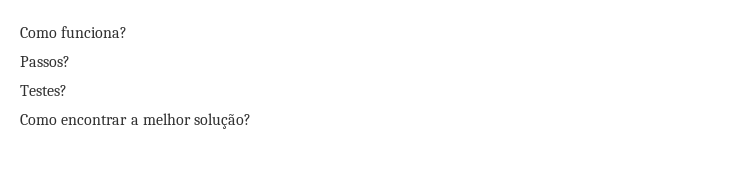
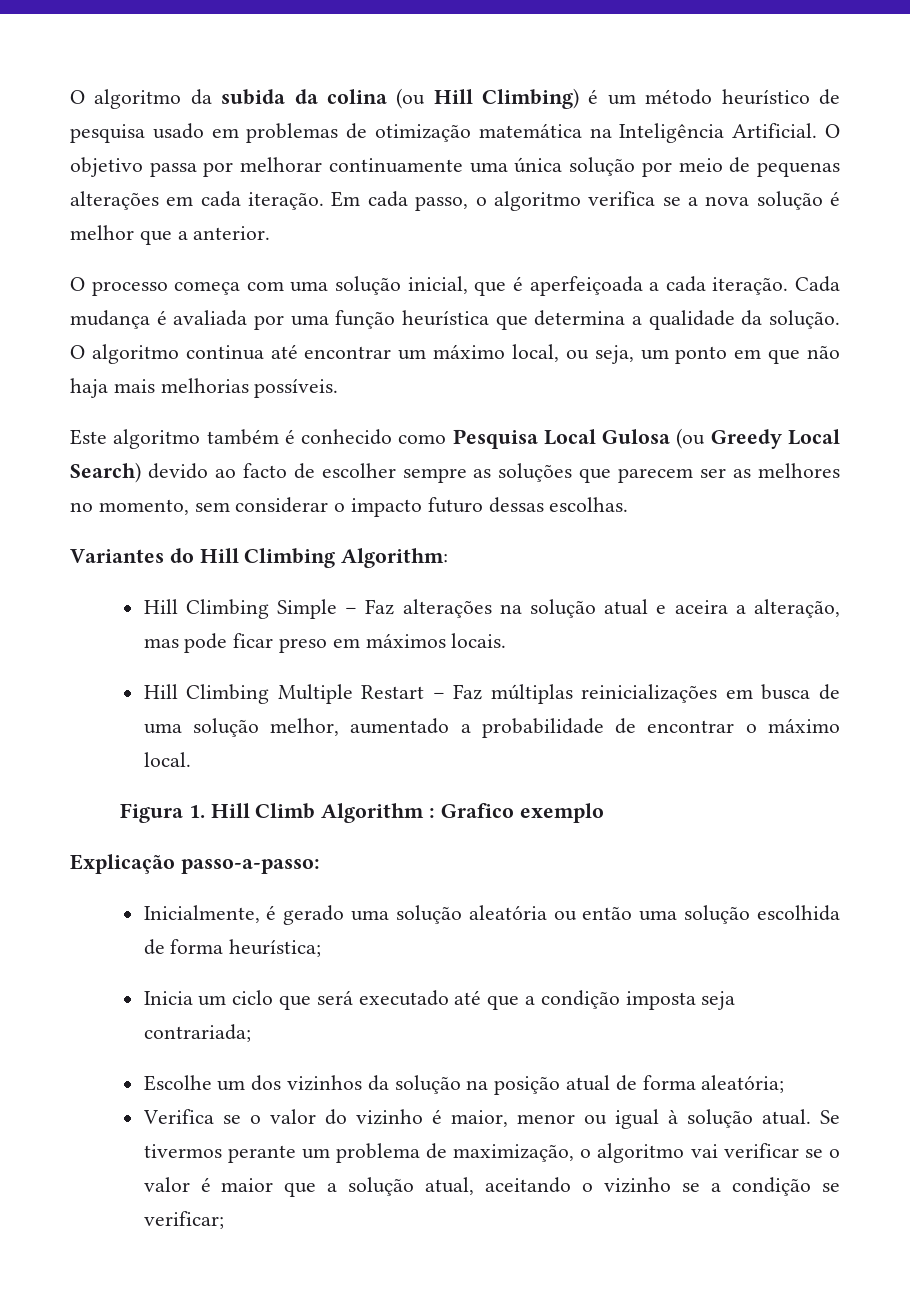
- Como funciona?
- Passos?
- Testes?
- Como encontrar a melhor solução?
+ O algoritmo da subida da colina (ou Hill Climbing) é um método heurístico de pesquisa usado em problemas de otimização matemática na Inteligência Artificial. O objetivo passa por melhorar continuamente uma única solução por meio de pequenas alterações em cada iteração. Em cada passo, o algoritmo verifica se a nova solução é melhor que a anterior.
+ O processo começa com uma solução inicial, que é aperfeiçoada a cada iteração. Cada mudança é avaliada por uma função heurística que determina a qualidade da solução. O algoritmo continua até encontrar um máximo local, ou seja, um ponto em que não haja mais melhorias possíveis.
+ Este algoritmo também é conhecido como Pesquisa Local Gulosa (ou Greedy Local Search) devido ao facto de escolher sempre as soluções que parecem ser as melhores no momento, sem considerar o impacto futuro dessas escolhas.
+ Variantes do Hill Climbing Algorithm:
+ Hill Climbing Simple – Faz alterações na solução atual e aceira a alteração, mas pode ficar preso em máximos locais.
+ Hill Climbing Multiple Restart – Faz múltiplas reinicializações em busca de uma solução melhor, aumentado a probabilidade de encontrar o máximo local.
+ Figura 1. Hill Climb Algorithm : Grafico exemplo
+ Explicação passo-a-passo:
+ Inicialmente, é gerado uma solução aleatória ou então uma solução escolhida de forma heurística;
+ Inicia um ciclo que será executado até que a condição imposta seja contrariada;
+ Escolhe um dos vizinhos da solução na posição atual de forma aleatória;
+ Verifica se o valor do vizinho é maior, menor ou igual à solução atual. Se tivermos perante um problema de maximização, o algoritmo vai verificar se o valor é maior que a solução atual, aceitando o vizinho se a condição se verificar;

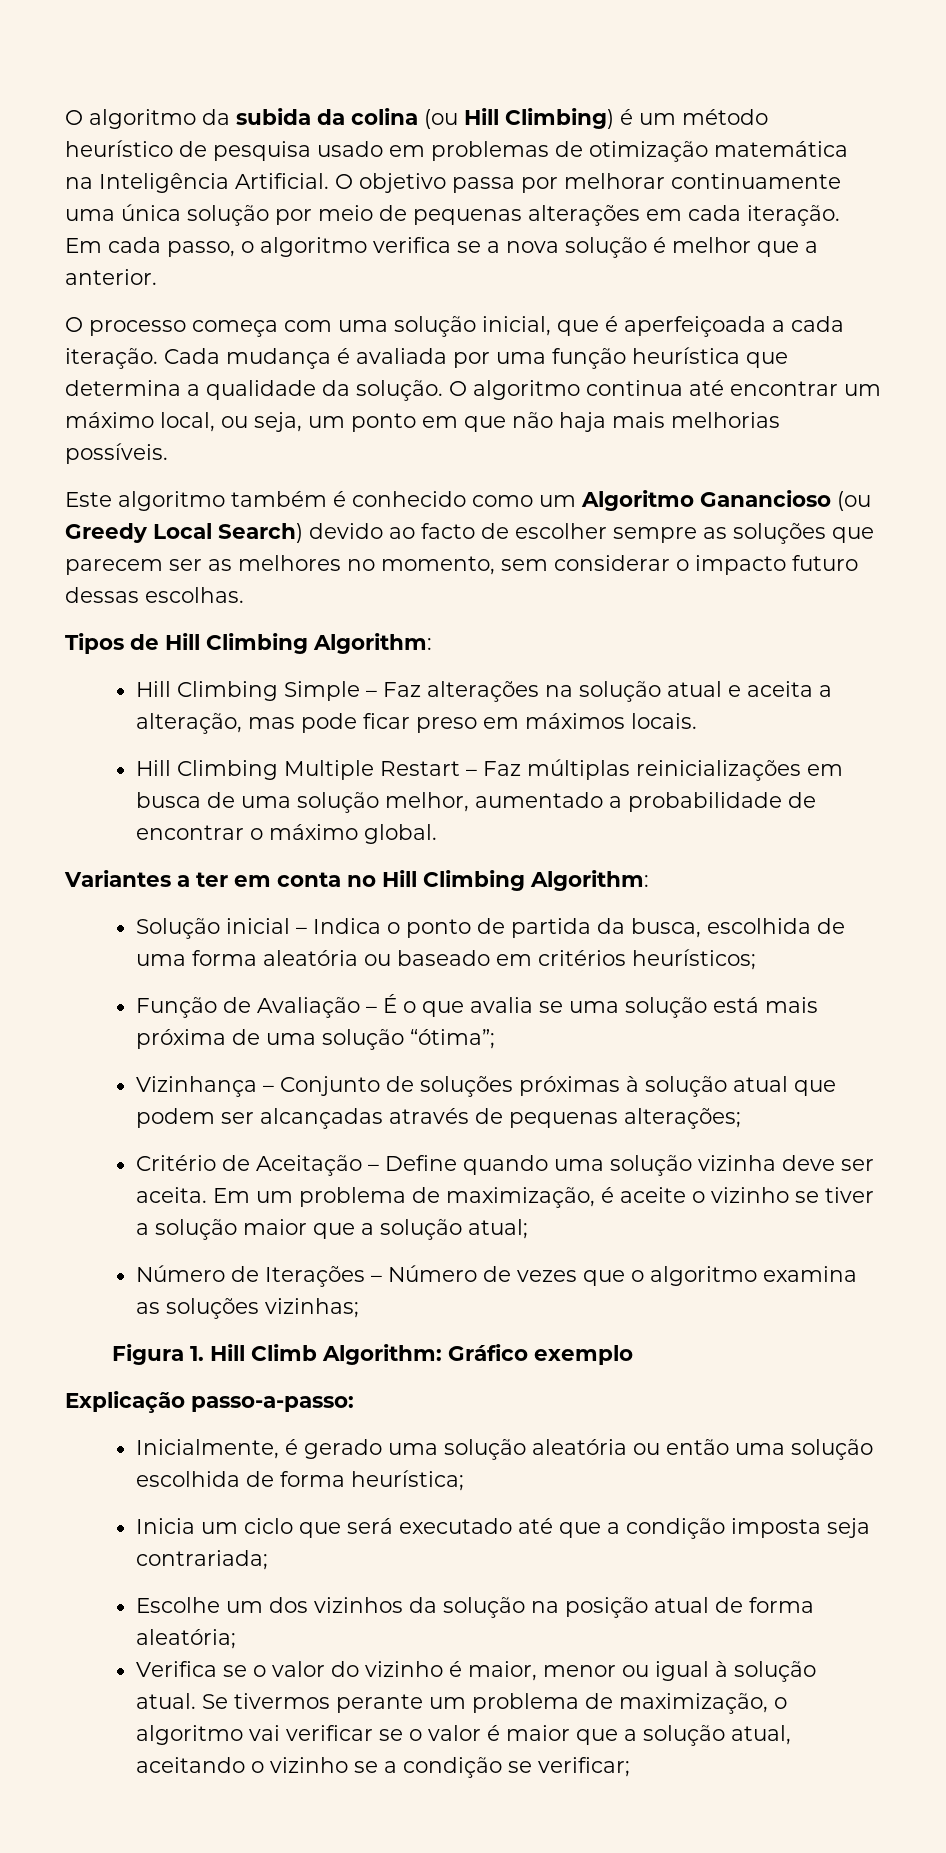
- Este algoritmo também é conhecido como Pesquisa Local Gulosa (ou Greedy Local Search) devido ao facto de escolher sempre as soluções que parecem ser as melhores no momento, sem considerar o impacto futuro dessas escolhas.
+ Este algoritmo também é conhecido como um Algoritmo Ganancioso (ou Greedy Local Search) devido ao facto de escolher sempre as soluções que parecem ser as melhores no momento, sem considerar o impacto futuro dessas escolhas.
- Variantes do Hill Climbing Algorithm:
+ Tipos de Hill Climbing Algorithm:
- Hill Climbing Simple – Faz alterações na solução atual e aceira a alteração, mas pode ficar preso em máximos locais.
+ Hill Climbing Simple – Faz alterações na solução atual e aceita a alteração, mas pode ficar preso em máximos locais.
- Hill Climbing Multiple Restart – Faz múltiplas reinicializações em busca de uma solução melhor, aumentado a probabilidade de encontrar o máximo local.
+ Hill Climbing Multiple Restart – Faz múltiplas reinicializações em busca de uma solução melhor, aumentado a probabilidade de encontrar o máximo global.
+ Variantes a ter em conta no Hill Climbing Algorithm:
+ Solução inicial – Indica o ponto de partida da busca, escolhida de uma forma aleatória ou baseado em critérios heurísticos;
+ Função de Avaliação – É o que avalia se uma solução está mais próxima de uma solução “ótima”;
+ Vizinhança – Conjunto de soluções próximas à solução atual que podem ser alcançadas através de pequenas alterações;
+ Critério de Aceitação – Define quando uma solução vizinha deve ser aceita. Em um problema de maximização, é aceite o vizinho se tiver a solução maior que a solução atual;
+ Número de Iterações – Número de vezes que o algoritmo examina as soluções vizinhas;
- Figura 1. Hill Climb Algorithm : Grafico exemplo
+ Figura 1. Hill Climb Algorithm: Gráfico exemplo

